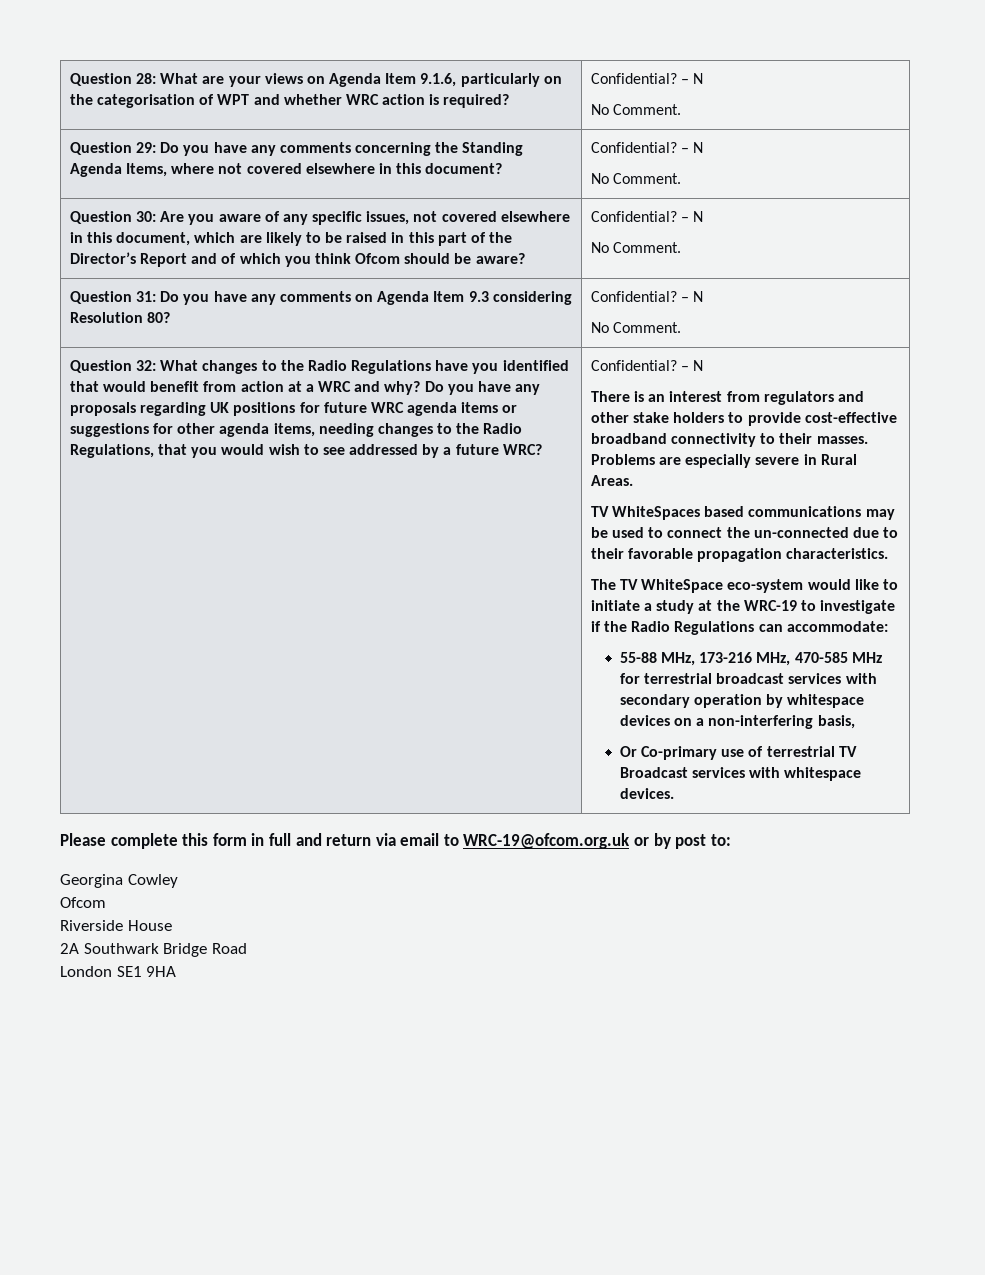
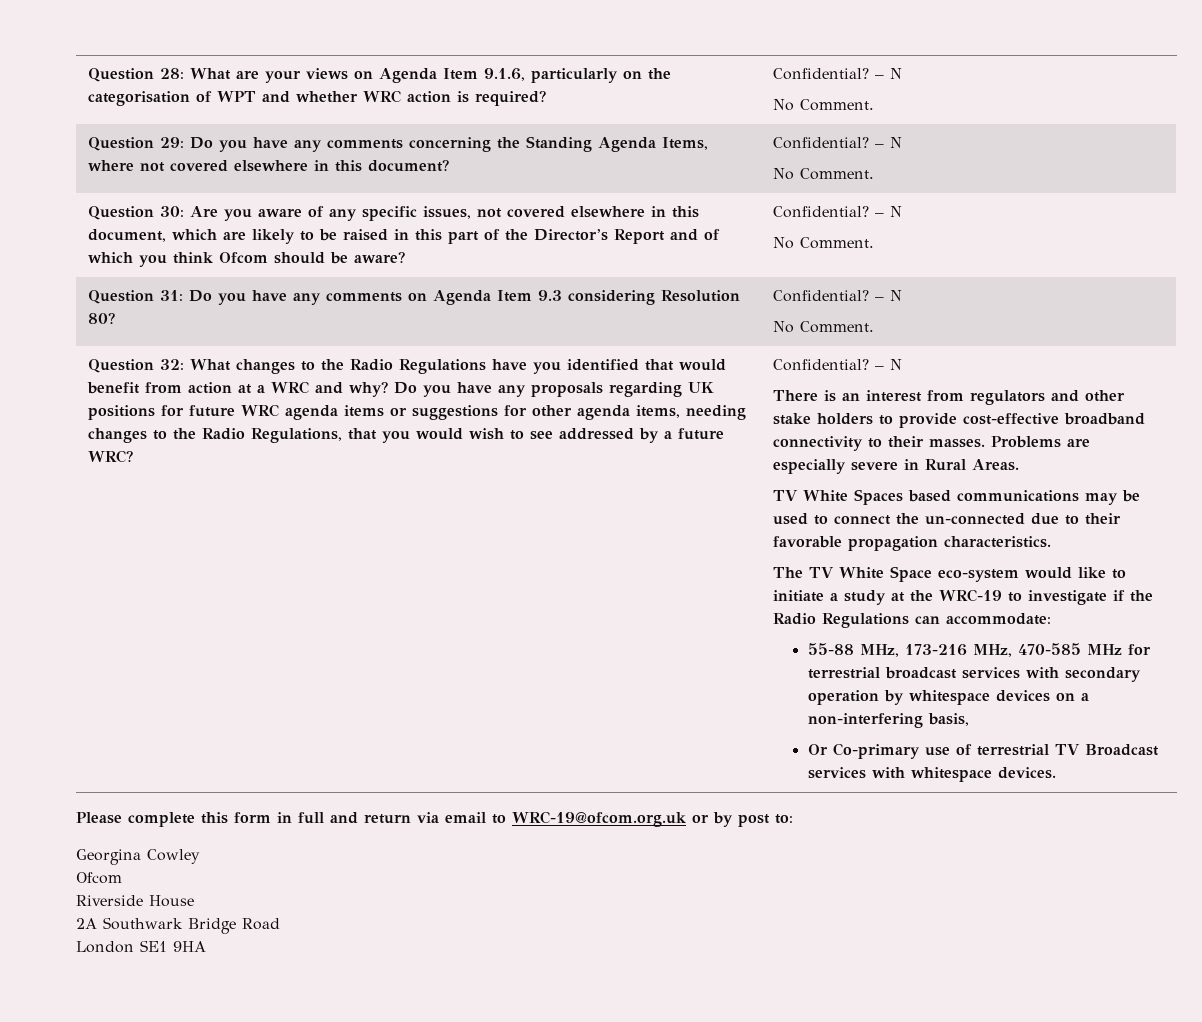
- TV WhiteSpaces based communications may be used to connect the un-connected due to their favorable propagation characteristics.
+ TV White Spaces based communications may be used to connect the un-connected due to their favorable propagation characteristics.
- The TV WhiteSpace eco-system would like to initiate a study at the WRC-19 to investigate if the Radio Regulations can accommodate:
+ The TV White Space eco-system would like to initiate a study at the WRC-19 to investigate if the Radio Regulations can accommodate:

